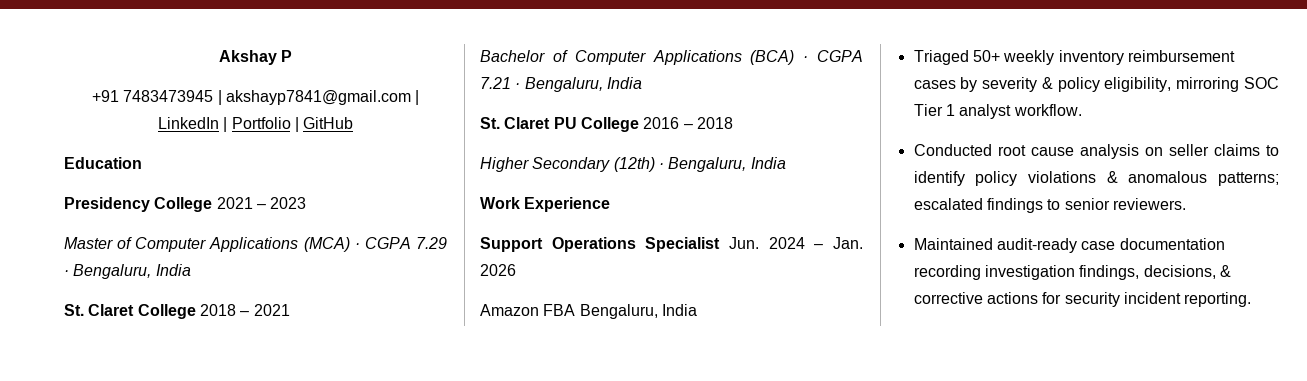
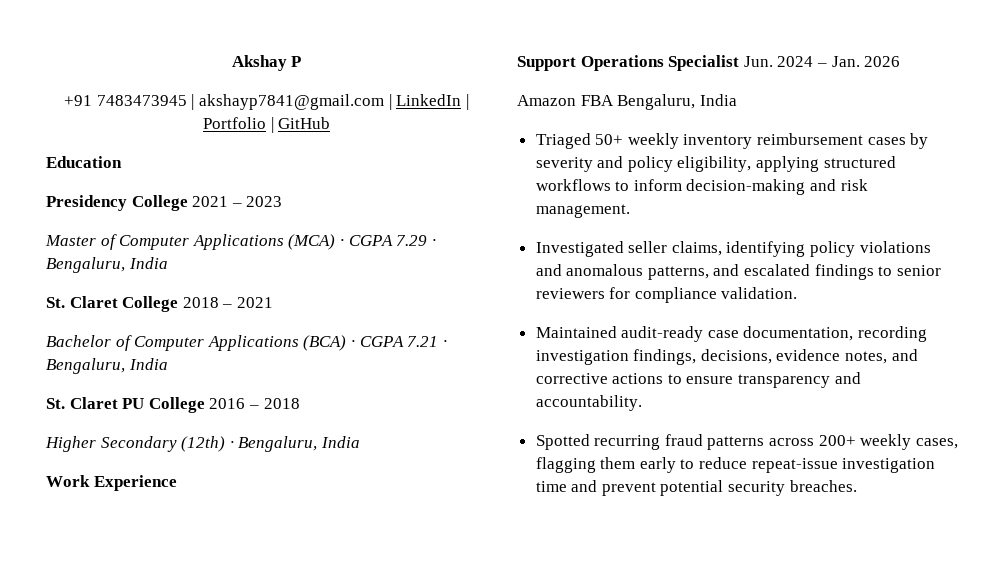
- Triaged 50+ weekly inventory reimbursement cases by severity & policy eligibility, mirroring SOC Tier 1 analyst workflow.
- Conducted root cause analysis on seller claims to identify policy violations & anomalous patterns; escalated findings to senior reviewers.
+ Triaged 50+ weekly inventory reimbursement cases by severity and policy eligibility, applying structured workflows to inform decision-making and risk management.
+ Investigated seller claims, identifying policy violations and anomalous patterns, and escalated findings to senior reviewers for compliance validation.
- Maintained audit-ready case documentation recording investigation findings, decisions, & corrective actions for security incident reporting.
+ Maintained audit-ready case documentation, recording investigation findings, decisions, evidence notes, and corrective actions to ensure transparency and accountability.
+ Spotted recurring fraud patterns across 200+ weekly cases, flagging them early to reduce repeat-issue investigation time and prevent potential security breaches.

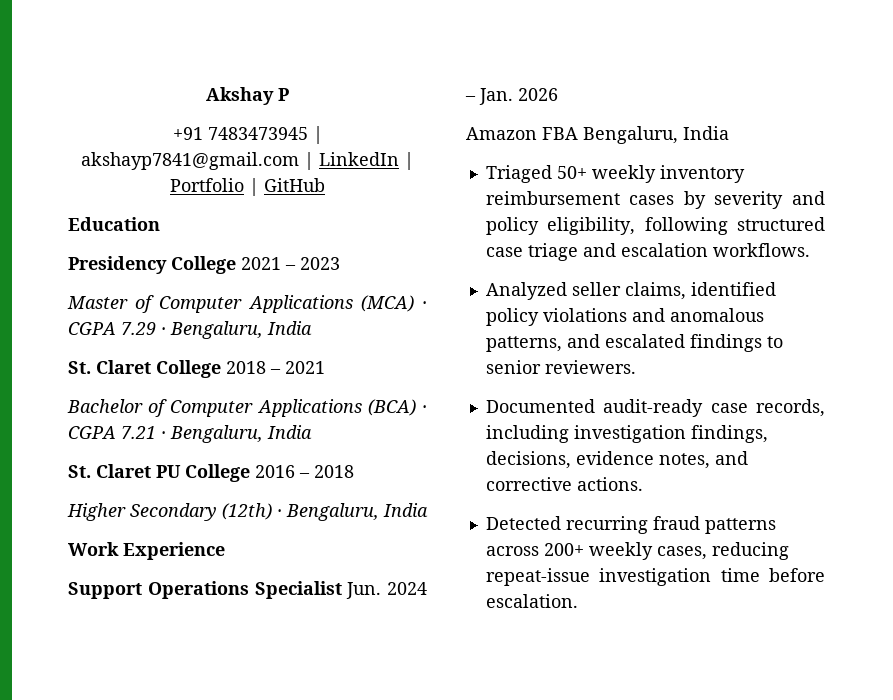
- Triaged 50+ weekly inventory reimbursement cases by severity and policy eligibility, applying structured workflows to inform decision-making and risk management.
- Investigated seller claims, identifying policy violations and anomalous patterns, and escalated findings to senior reviewers for compliance validation.
- Maintained audit-ready case documentation, recording investigation findings, decisions, evidence notes, and corrective actions to ensure transparency and accountability.
- Spotted recurring fraud patterns across 200+ weekly cases, flagging them early to reduce repeat-issue investigation time and prevent potential security breaches.
+ Triaged 50+ weekly inventory reimbursement cases by severity and policy eligibility, following structured case triage and escalation workflows.
+ Analyzed seller claims, identified policy violations and anomalous patterns, and escalated findings to senior reviewers.
+ Documented audit-ready case records, including investigation findings, decisions, evidence notes, and corrective actions.
+ Detected recurring fraud patterns across 200+ weekly cases, reducing repeat-issue investigation time before escalation.

